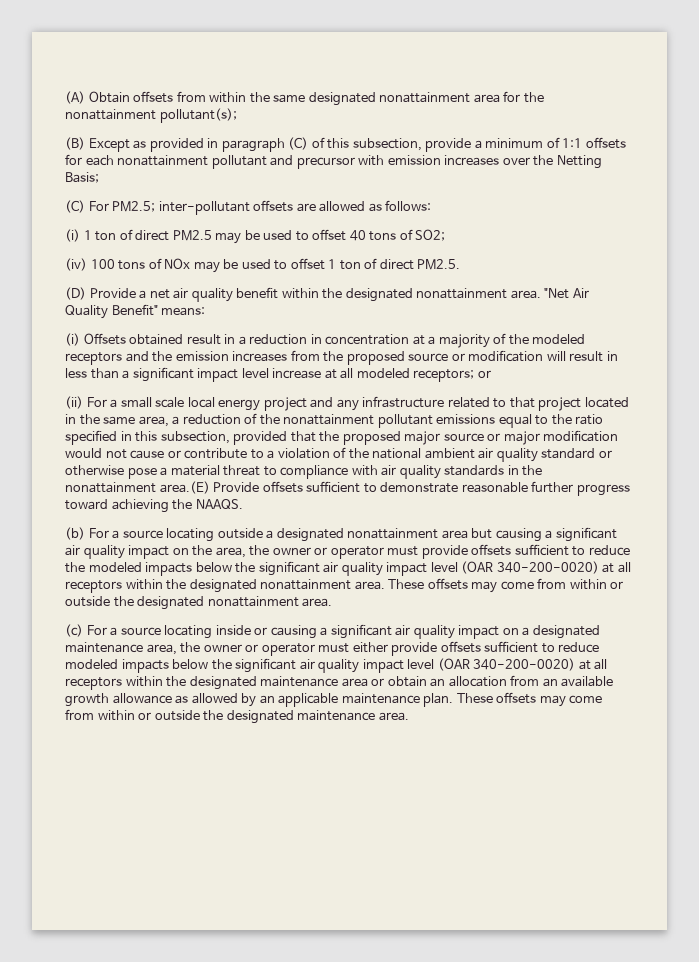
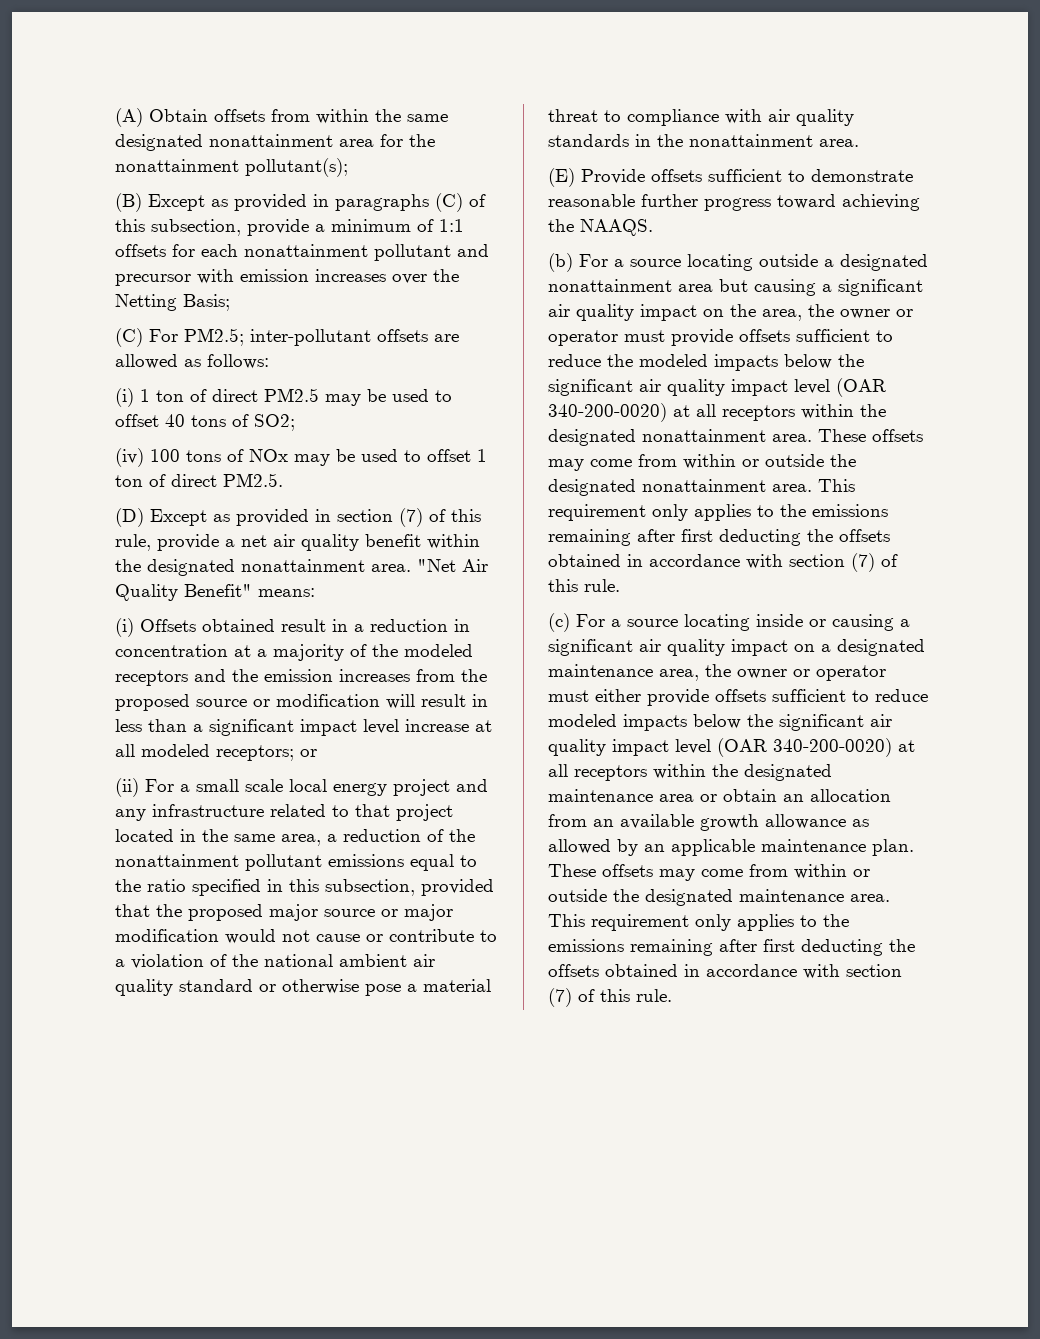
- (B) Except as provided in paragraph (C) of this subsection, provide a minimum of 1:1 offsets for each nonattainment pollutant and precursor with emission increases over the Netting Basis;
+ (B) Except as provided in paragraphs (C) of this subsection, provide a minimum of 1:1 offsets for each nonattainment pollutant and precursor with emission increases over the Netting Basis;
- (D) Provide a net air quality benefit within the designated nonattainment area.
+ (D) Except as provided in section (7) of this rule, provide a net air quality benefit within the designated nonattainment area.
- (ii) For a small scale local energy project and any infrastructure related to that project located in the same area, a reduction of the nonattainment pollutant emissions equal to the ratio specified in this subsection, provided that the proposed major source or major modification would not cause or contribute to a violation of the national ambient air quality standard or otherwise pose a material threat to compliance with air quality standards in the nonattainment area.(E) Provide offsets sufficient to demonstrate reasonable further progress toward achieving the NAAQS.
+ (ii) For a small scale local energy project and any infrastructure related to that project located in the same area, a reduction of the nonattainment pollutant emissions equal to the ratio specified in this subsection, provided that the proposed major source or major modification would not cause or contribute to a violation of the national ambient air quality standard or otherwise pose a material threat to compliance with air quality standards in the nonattainment area.
+ (E) Provide offsets sufficient to demonstrate reasonable further progress toward achieving the NAAQS.
- These offsets may come from within or outside the designated nonattainment area.
+ These offsets may come from within or outside the designated nonattainment area. This requirement only applies to the emissions remaining after first deducting the offsets obtained in accordance with section (7) of this rule.
- These offsets may come from within or outside the designated maintenance area.
+ These offsets may come from within or outside the designated maintenance area. This requirement only applies to the emissions remaining after first deducting the offsets obtained in accordance with section (7) of this rule.

